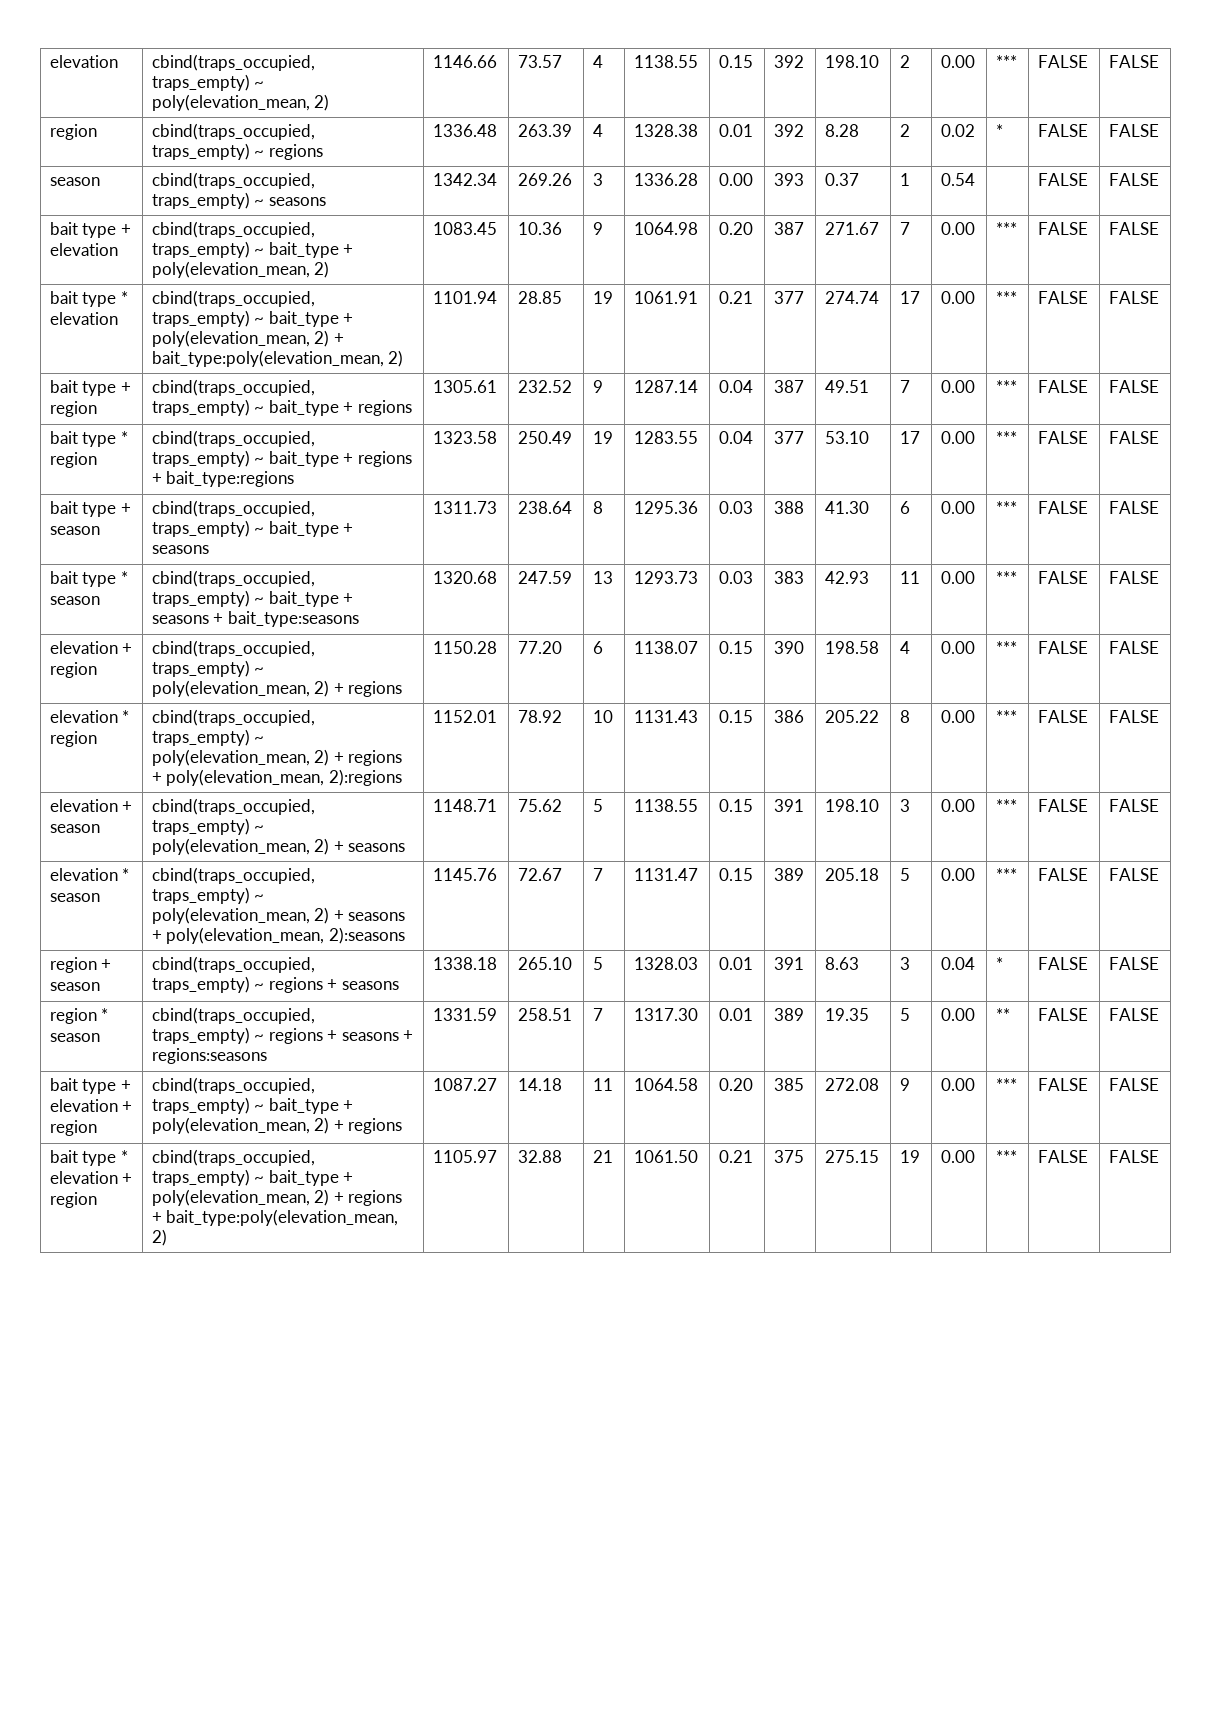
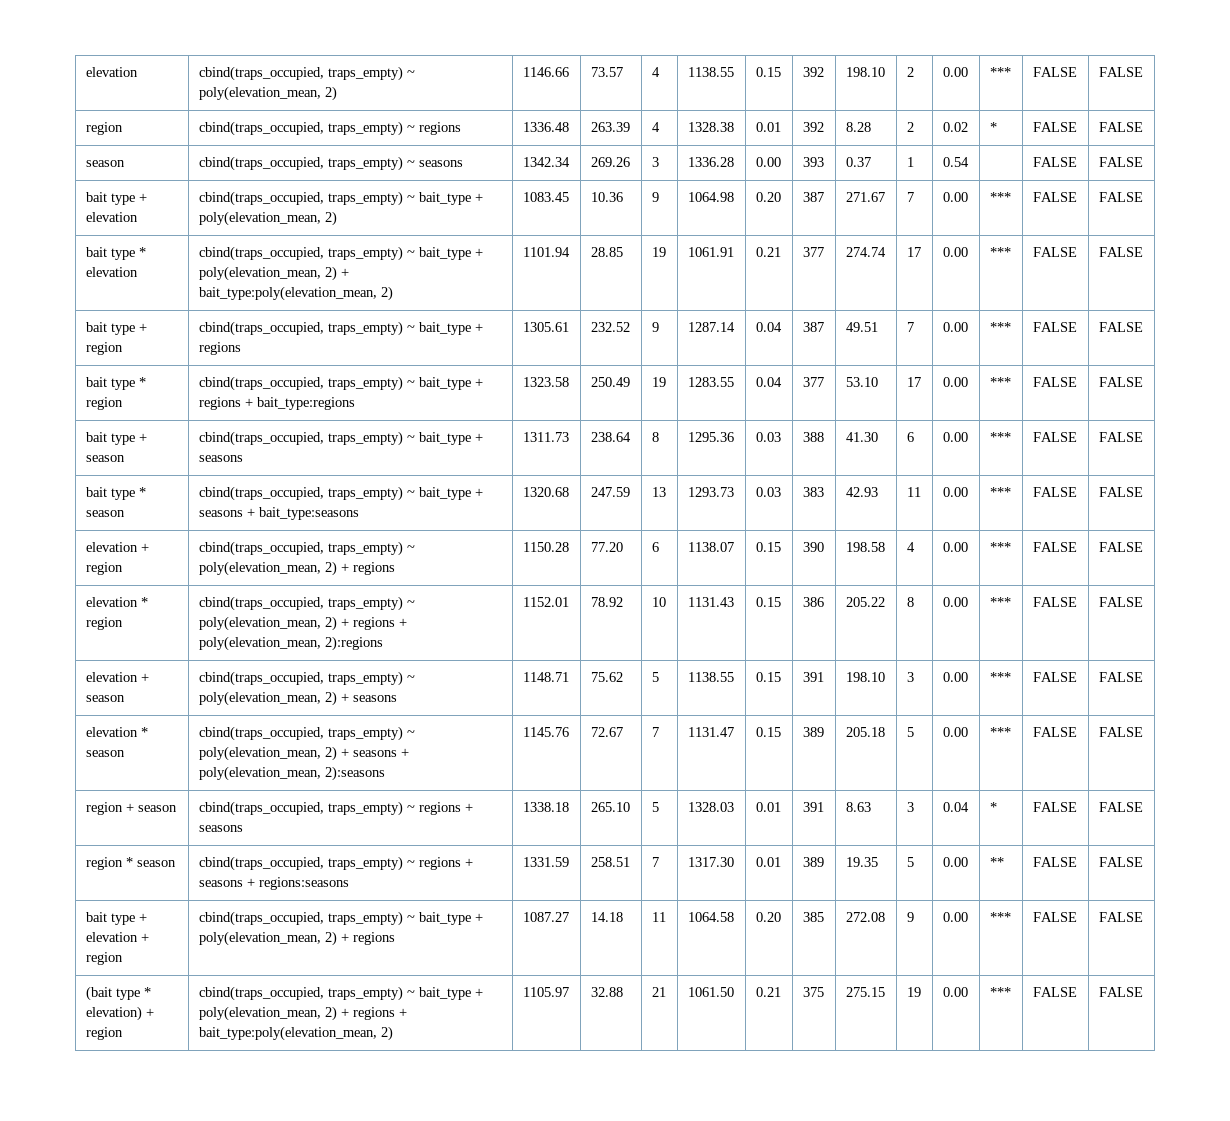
- bait type * elevation + region | cbind(traps_occupied, traps_empty) ~ bait_type + poly(elevation_mean, 2) + regions + bait_type:poly(elevation_mean, 2) | 1105.97 | 32.88 | 21 | 1061.50 | 0.21 | 375 | 275.15 | 19 | 0.00 | *** | FALSE | FALSE
+ (bait type * elevation) + region | cbind(traps_occupied, traps_empty) ~ bait_type + poly(elevation_mean, 2) + regions + bait_type:poly(elevation_mean, 2) | 1105.97 | 32.88 | 21 | 1061.50 | 0.21 | 375 | 275.15 | 19 | 0.00 | *** | FALSE | FALSE

